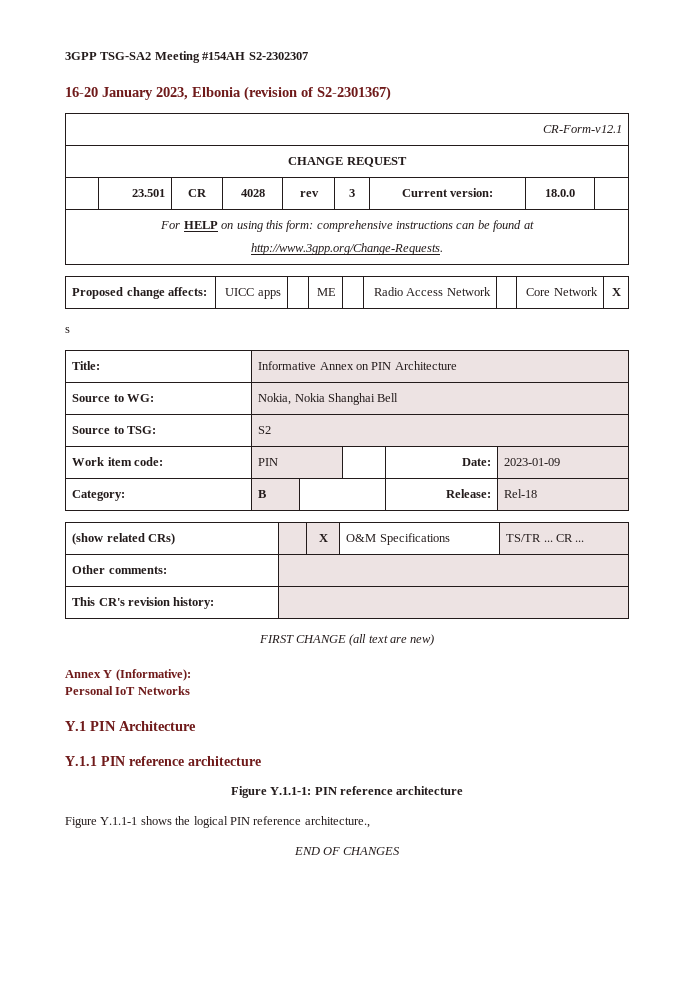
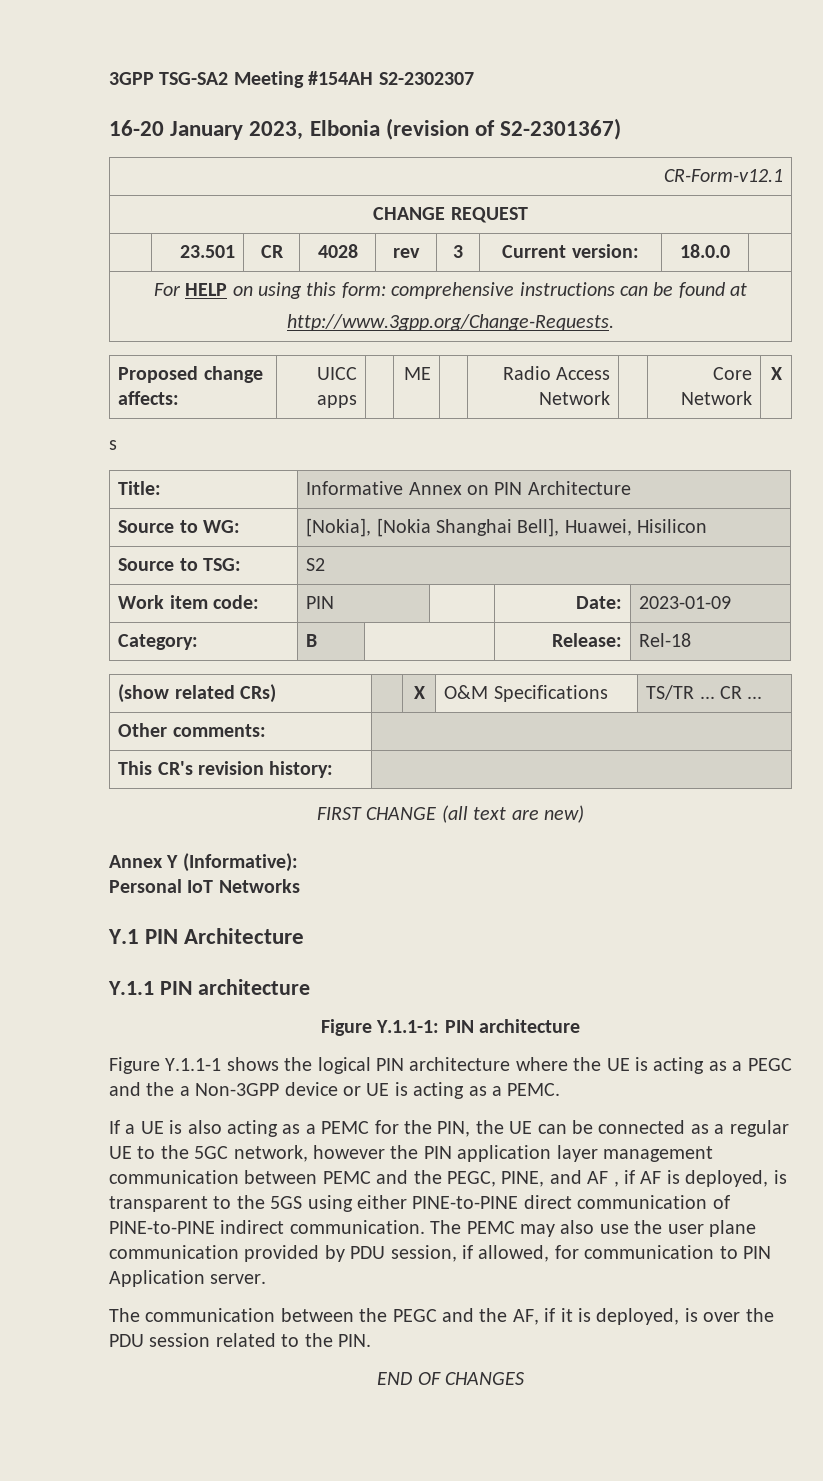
- Source to WG: | Nokia, Nokia Shanghai Bell
+ Source to WG: | [Nokia], [Nokia Shanghai Bell], Huawei, Hisilicon
- Y.1.1 PIN reference architecture
+ Y.1.1 PIN architecture
- Figure Y.1.1-1: PIN reference architecture
+ Figure Y.1.1-1: PIN architecture
- Figure Y.1.1-1 shows the logical PIN reference architecture.,
+ Figure Y.1.1-1 shows the logical PIN architecture where the UE is acting as a PEGC and the a Non-3GPP device or UE is acting as a PEMC.
+ If a UE is also acting as a PEMC for the PIN, the UE can be connected as a regular UE to the 5GC network, however the PIN application layer management communication between PEMC and the PEGC, PINE, and AF , if AF is deployed, is transparent to the 5GS using either PINE-to-PINE direct communication of PINE-to-PINE indirect communication. The PEMC may also use the user plane communication provided by PDU session, if allowed, for communication to PIN Application server.
+ The communication between the PEGC and the AF, if it is deployed, is over the PDU session related to the PIN.

